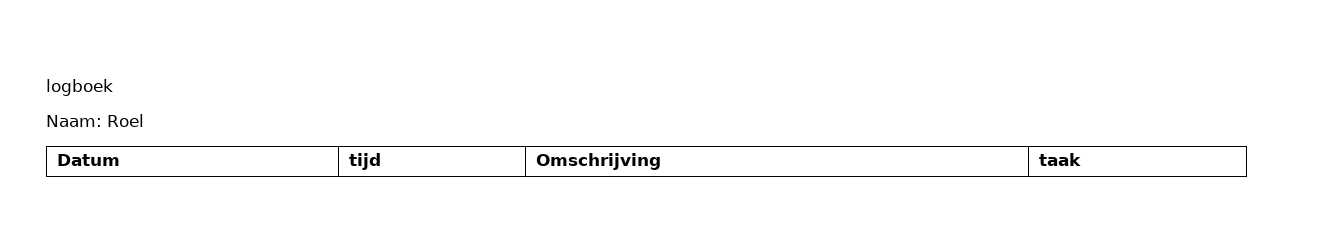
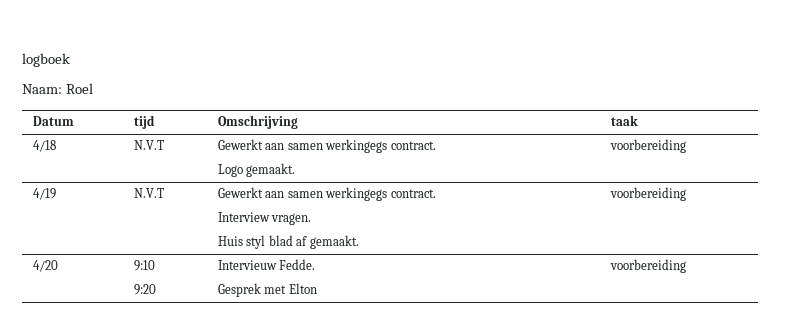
+ 4/18 | N.V.T | Gewerkt aan samen werkingegs contract.
+ Logo gemaakt. | voorbereiding
+ 4/19 | N.V.T | Gewerkt aan samen werkingegs contract.
+ Interview vragen.
+ Huis styl blad af gemaakt. | voorbereiding
+ 4/20 | 9:10
+ 9:20 | Intervieuw Fedde.
+ Gesprek met Elton | voorbereiding

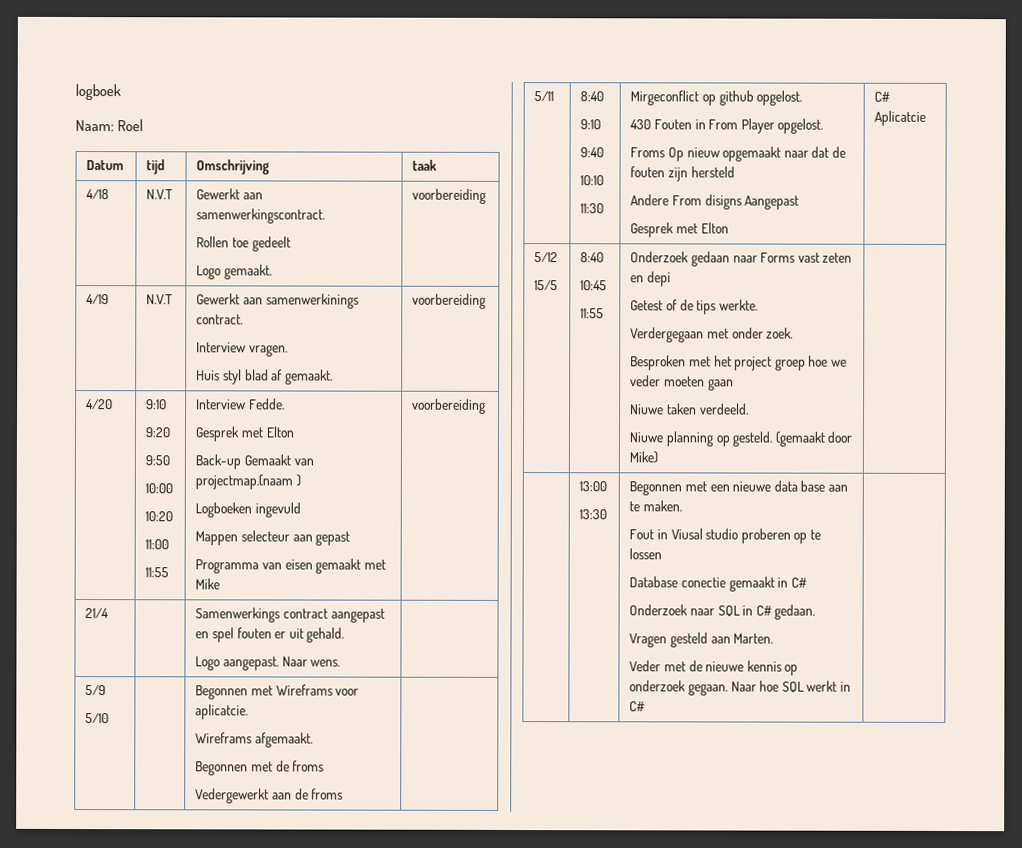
- 4/18 | N.V.T | Gewerkt aan samen werkingegs contract.
+ 4/18 | N.V.T | Gewerkt aan samenwerkingscontract.
+ Rollen toe gedeelt
- 4/19 | N.V.T | Gewerkt aan samen werkingegs contract.
+ 4/19 | N.V.T | Gewerkt aan samenwerkinings contract.
  4/20 | 9:10
- 9:20 | Intervieuw Fedde.
- Gesprek met Elton | voorbereiding
+ 9:20
+ 9:50
+ 10:00
+ 10:20
+ 11:00
+ 11:55 | Interview Fedde.
+ Gesprek met Elton
+ Back-up Gemaakt van projectmap.(naam )
+ Logboeken ingevuld
+ Mappen selecteur aan gepast
+ Programma van eisen gemaakt met Mike | voorbereiding
+ 21/4 | | Samenwerkings contract aangepast en spel fouten er uit gehald.
+ Logo aangepast. Naar wens. |
+ 5/9
+ 5/10 | | Begonnen met Wireframs voor aplicatcie.
+ Wireframs afgemaakt.
+ Begonnen met de froms
+ Vedergewerkt aan de froms |
+ 5/11 | 8:40
+ 9:10
+ 9:40
+ 10:10
+ 11:30 | Mirgeconflict op github opgelost.
+ 430 Fouten in From Player opgelost.
+ Froms Op nieuw opgemaakt naar dat de fouten zijn hersteld
+ Andere From disigns Aangepast
+ Gesprek met Elton | C# Aplicatcie
+ 5/12
+ 15/5 | 8:40
+ 10:45
+ 11:55 | Onderzoek gedaan naar Forms vast zeten en depi
+ Getest of de tips werkte.
+ Verdergegaan met onder zoek.
+ Besproken met het project groep hoe we veder moeten gaan
+ Niuwe taken verdeeld.
+ Niuwe planning op gesteld. (gemaakt door Mike) |
+ | 13:00
+ 13:30 | Begonnen met een nieuwe data base aan te maken.
+ Fout in Viusal studio proberen op te lossen
+ Database conectie gemaakt in C#
+ Onderzoek naar SQL in C# gedaan.
+ Vragen gesteld aan Marten.
+ Veder met de nieuwe kennis op onderzoek gegaan. Naar hoe SQL werkt in C#

